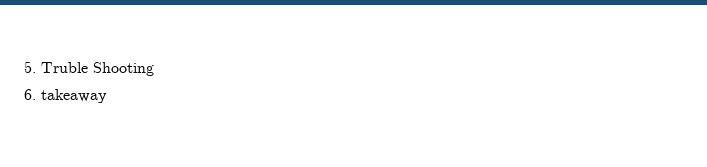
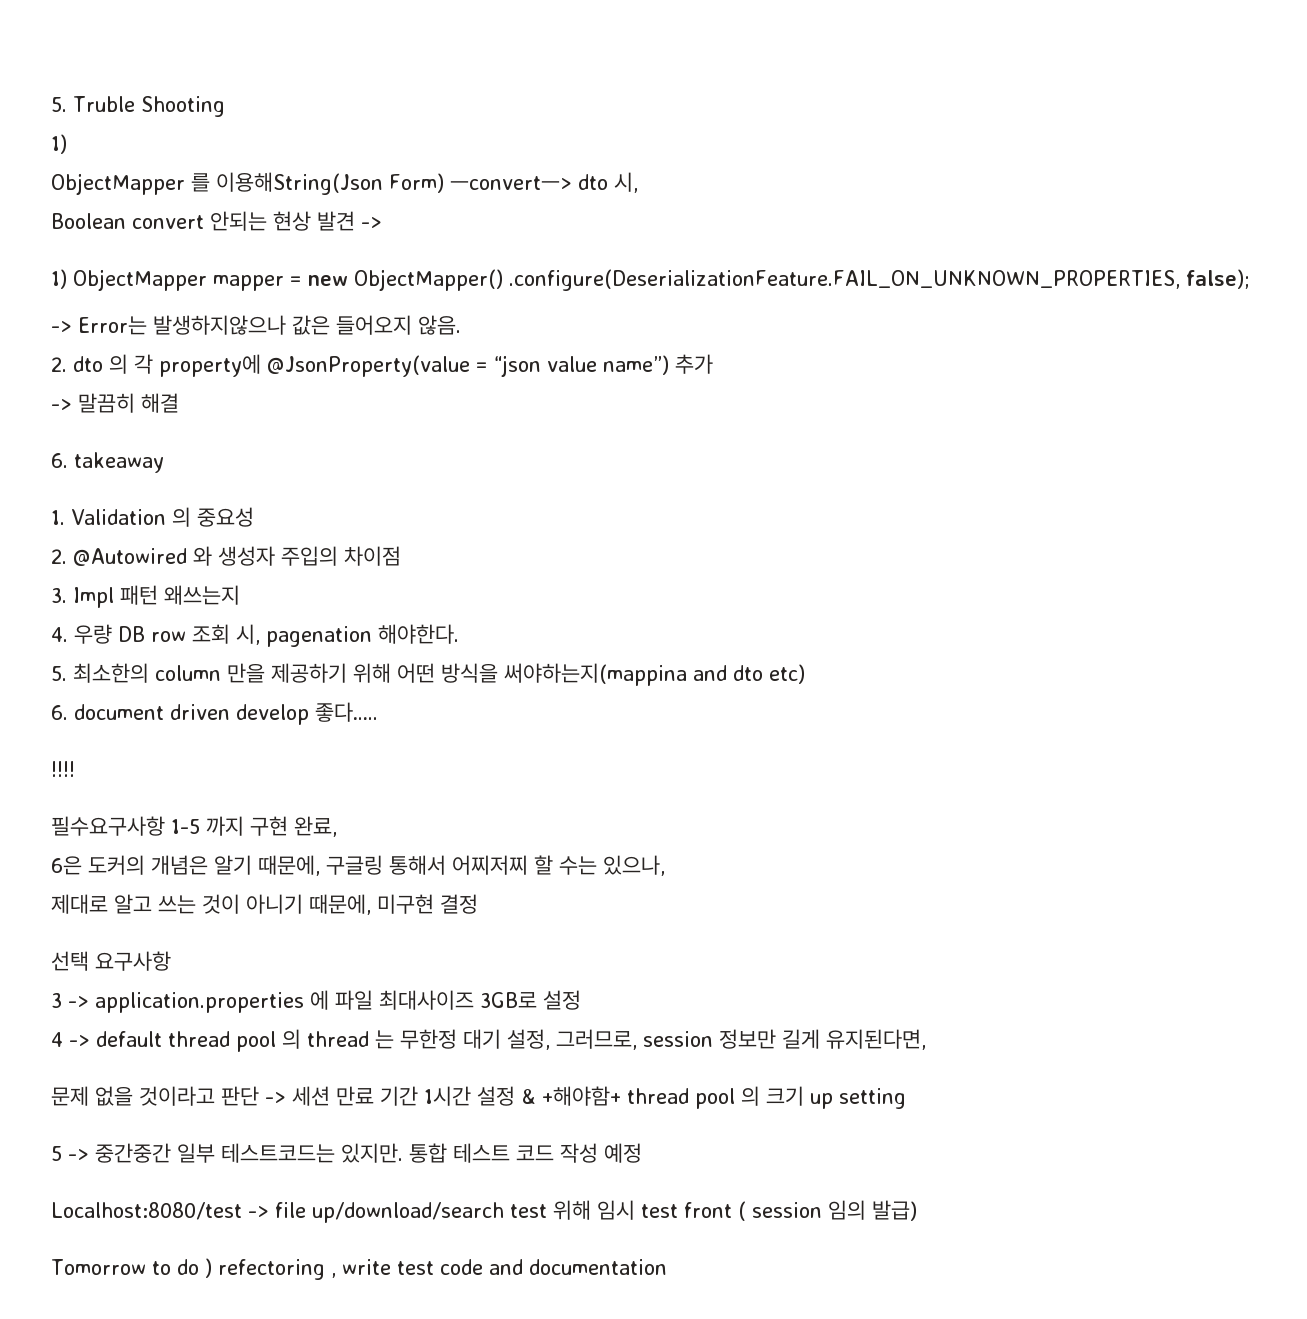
  5. Truble Shooting
+ 1)
+ ObjectMapper 를 이용해String(Json Form) ㅡconvertㅡ> dto 시,
+ Boolean convert 안되는 현상 발견 ->
+ 1) ObjectMapper mapper = new ObjectMapper() .configure(DeserializationFeature.FAIL_ON_UNKNOWN_PROPERTIES, false);
+ -> Error는 발생하지않으나 값은 들어오지 않음.
+ 2. dto 의 각 property에 @JsonProperty(value = “json value name”) 추가
+ -> 말끔히 해결
  6. takeaway
+ 1. Validation 의 중요성
+ 2. @Autowired 와 생성자 주입의 차이점
+ 3. Impl 패턴 왜쓰는지
+ 4. 우량 DB row 조회 시, pagenation 해야한다.
+ 5. 최소한의 column 만을 제공하기 위해 어떤 방식을 써야하는지(mappina and dto etc)
+ 6. document driven develop 좋다…..
+ !!!!
+ 필수요구사항 1-5 까지 구현 완료,
+ 6은 도커의 개념은 알기 때문에, 구글링 통해서 어찌저찌 할 수는 있으나,
+ 제대로 알고 쓰는 것이 아니기 때문에, 미구현 결정
+ 선택 요구사항
+ 3 -> application.properties 에 파일 최대사이즈 3GB로 설정
+ 4 -> default thread pool 의 thread 는 무한정 대기 설정, 그러므로, session 정보만 길게 유지된다면,
+ 문제 없을 것이라고 판단 -> 세션 만료 기간 1시간 설정 & +해야함+ thread pool 의 크기 up setting
+ 5 -> 중간중간 일부 테스트코드는 있지만. 통합 테스트 코드 작성 예정
+ Localhost:8080/test -> file up/download/search test 위해 임시 test front ( session 임의 발급)
+ Tomorrow to do ) refectoring , write test code and documentation

